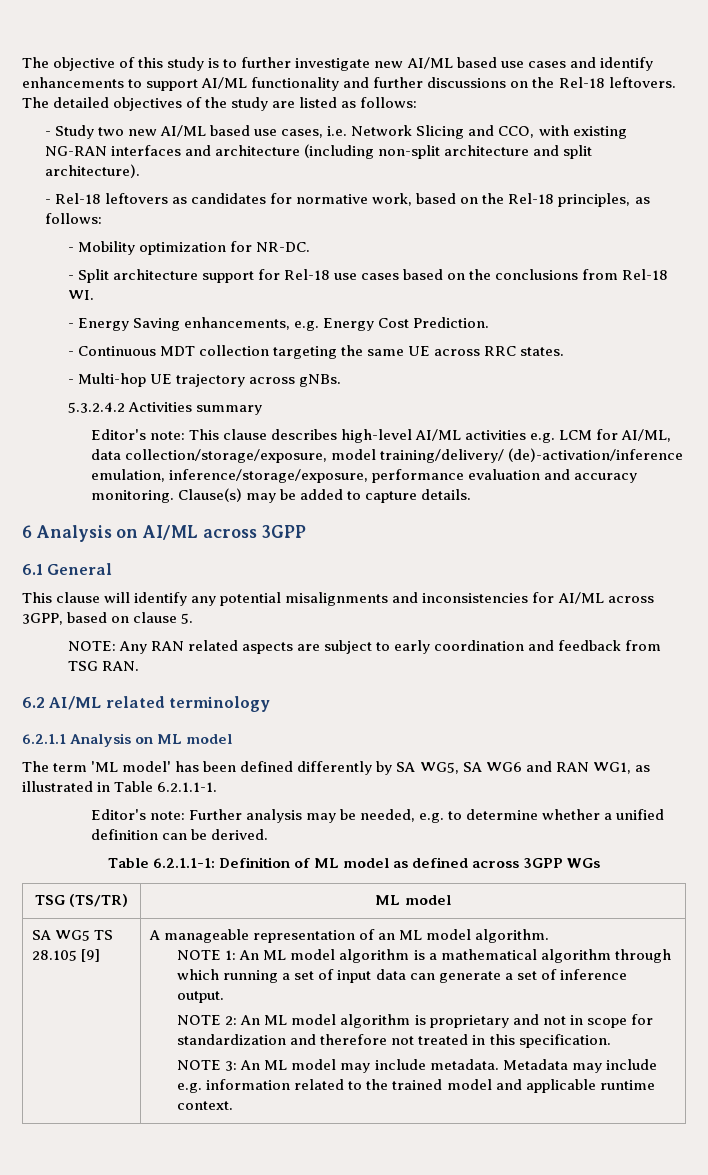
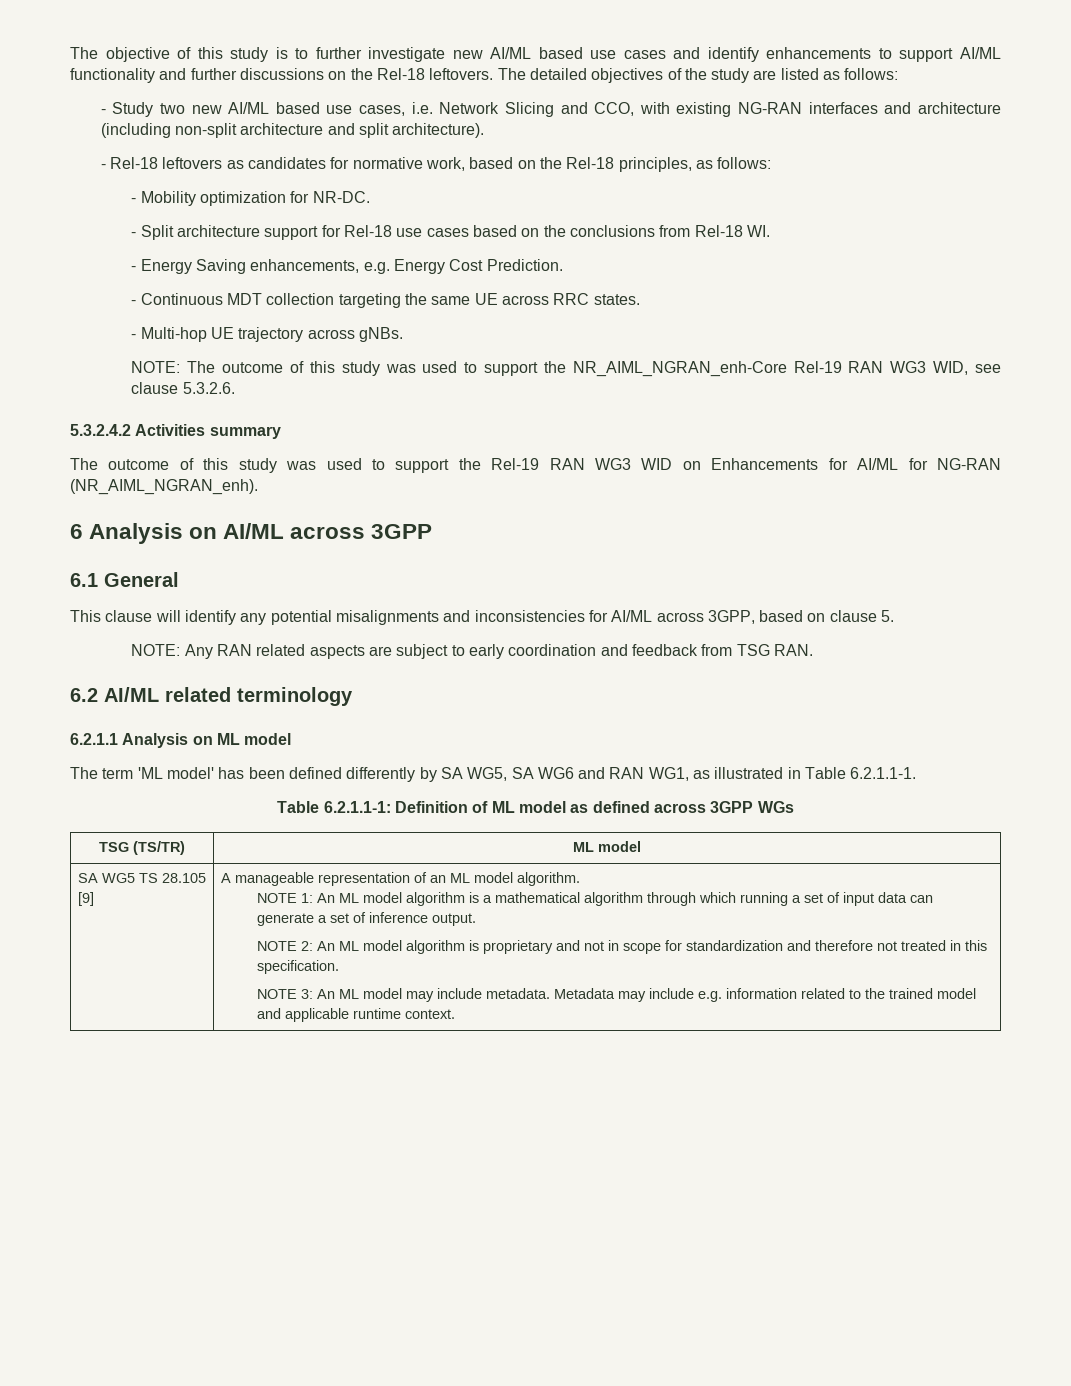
+ NOTE: The outcome of this study was used to support the NR_AIML_NGRAN_enh-Core Rel-19 RAN WG3 WID, see clause 5.3.2.6.
  5.3.2.4.2 Activities summary
- Editor's note: This clause describes high-level AI/ML activities e.g. LCM for AI/ML, data collection/storage/exposure, model training/delivery/ (de)-activation/inference emulation, inference/storage/exposure, performance evaluation and accuracy monitoring. Clause(s) may be added to capture details.
+ The outcome of this study was used to support the Rel-19 RAN WG3 WID on Enhancements for AI/ML for NG-RAN (NR_AIML_NGRAN_enh).
- Editor's note: Further analysis may be needed, e.g. to determine whether a unified definition can be derived.

